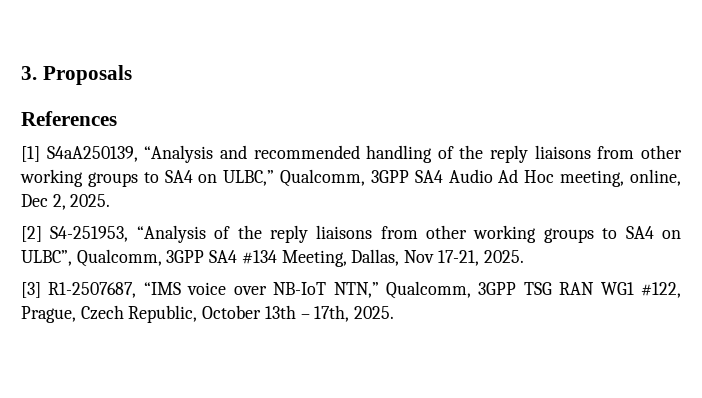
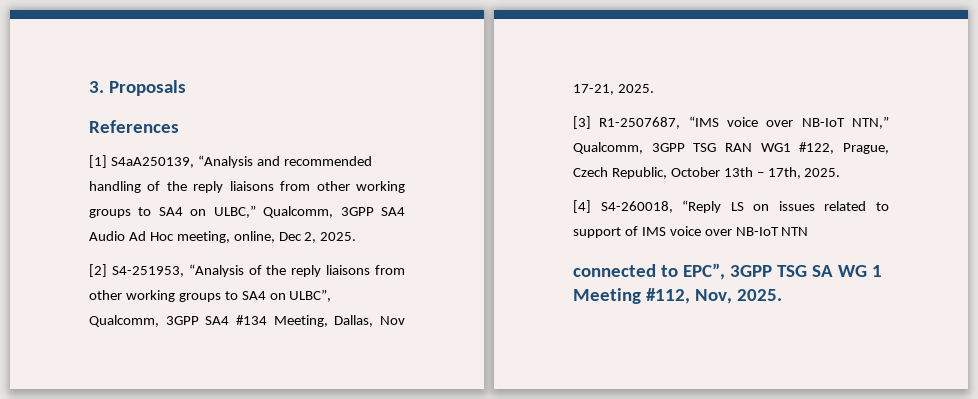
+ [4] S4-260018, “Reply LS on issues related to support of IMS voice over NB-IoT NTN
+ connected to EPC”, 3GPP TSG SA WG 1 Meeting #112, Nov, 2025.

